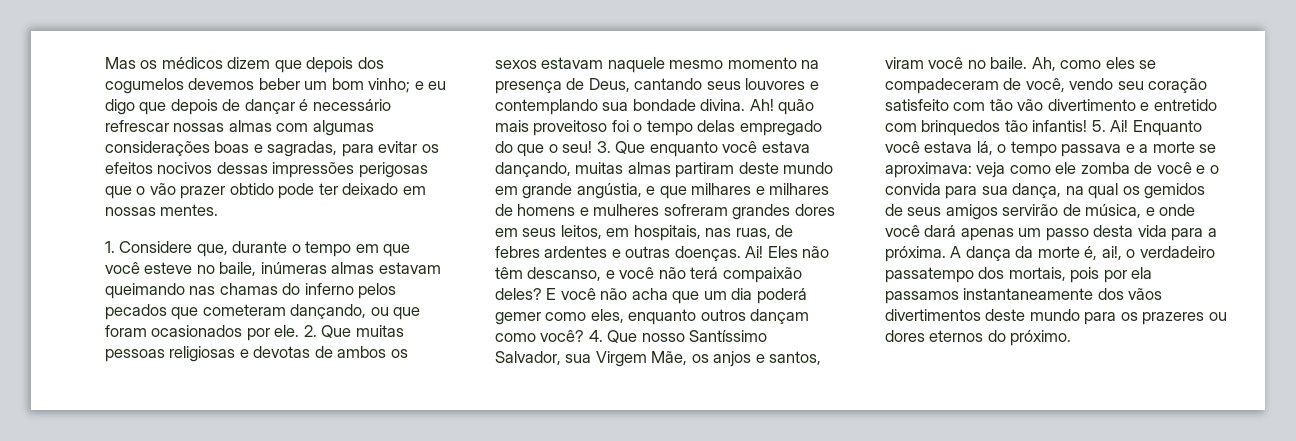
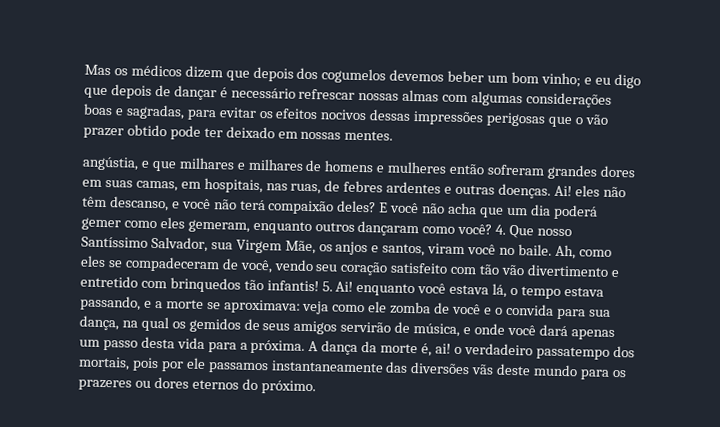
- 1. Considere que, durante o tempo em que você esteve no baile, inúmeras almas estavam queimando nas chamas do inferno pelos pecados que cometeram dançando, ou que foram ocasionados por ele. 2. Que muitas pessoas religiosas e devotas de ambos os sexos estavam naquele mesmo momento na presença de Deus, cantando seus louvores e contemplando sua bondade divina. Ah! quão mais proveitoso foi o tempo delas empregado do que o seu! 3. Que enquanto você estava dançando, muitas almas partiram deste mundo em grande angústia, e que milhares e milhares de homens e mulheres sofreram grandes dores em seus leitos, em hospitais, nas ruas, de febres ardentes e outras doenças.
+ angústia, e que milhares e milhares de homens e mulheres então sofreram grandes dores em suas camas, em hospitais, nas ruas, de febres ardentes e outras doenças.
- Ai! Eles não têm descanso, e você não terá compaixão deles?
+ Ai! eles não têm descanso, e você não terá compaixão deles?
- E você não acha que um dia poderá gemer como eles, enquanto outros dançam como você?
+ E você não acha que um dia poderá gemer como eles gemeram, enquanto outros dançaram como você?
- 5. Ai! Enquanto você estava lá, o tempo passava e a morte se aproximava: veja como ele zomba de você e o convida para sua dança, na qual os gemidos de seus amigos servirão de música, e onde você dará apenas um passo desta vida para a próxima.
+ 5. Ai! enquanto você estava lá, o tempo estava passando, e a morte se aproximava: veja como ele zomba de você e o convida para sua dança, na qual os gemidos de seus amigos servirão de música, e onde você dará apenas um passo desta vida para a próxima.
- A dança da morte é, ai!, o verdadeiro passatempo dos mortais, pois por ela passamos instantaneamente dos vãos divertimentos deste mundo para os prazeres ou dores eternos do próximo.
+ A dança da morte é, ai! o verdadeiro passatempo dos mortais, pois por ele passamos instantaneamente das diversões vãs deste mundo para os prazeres ou dores eternos do próximo.

